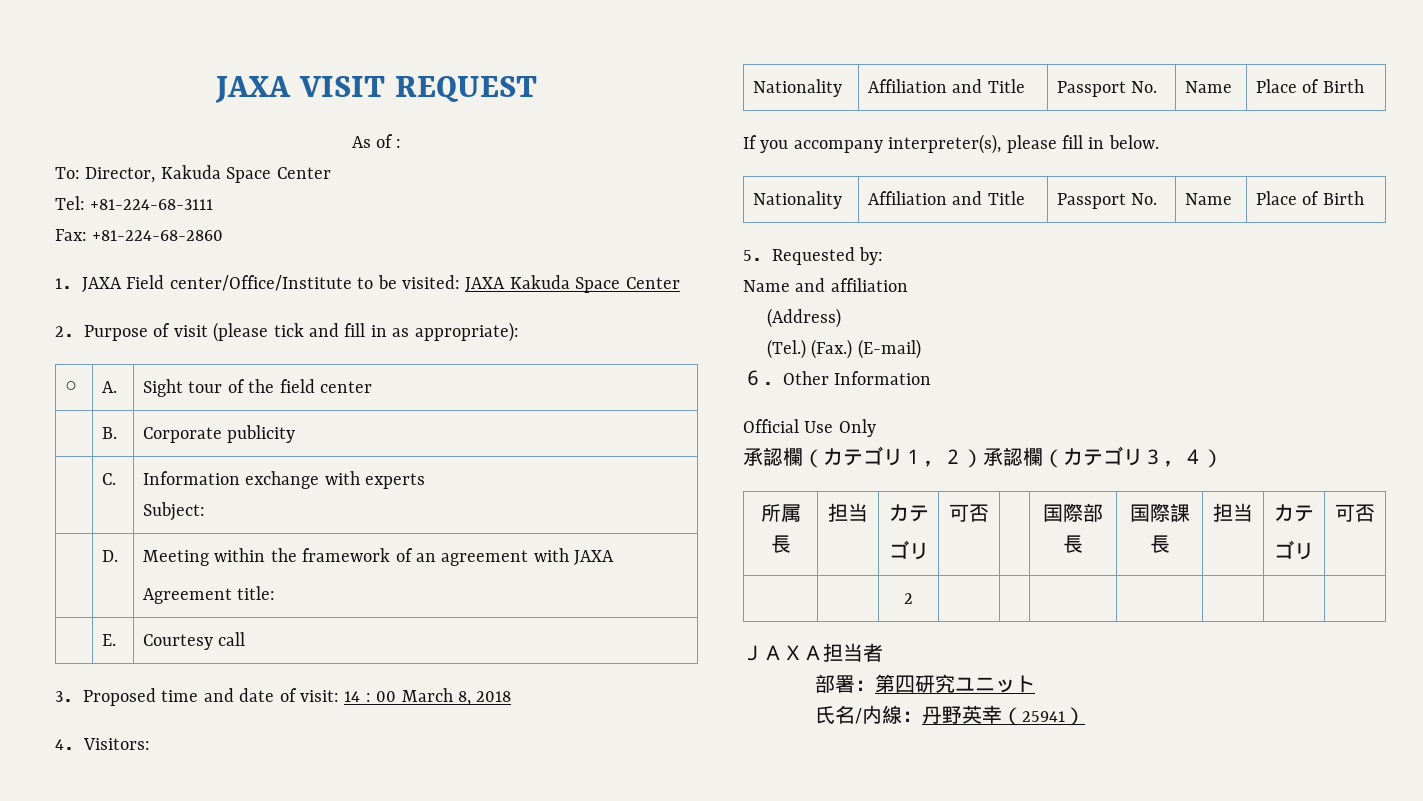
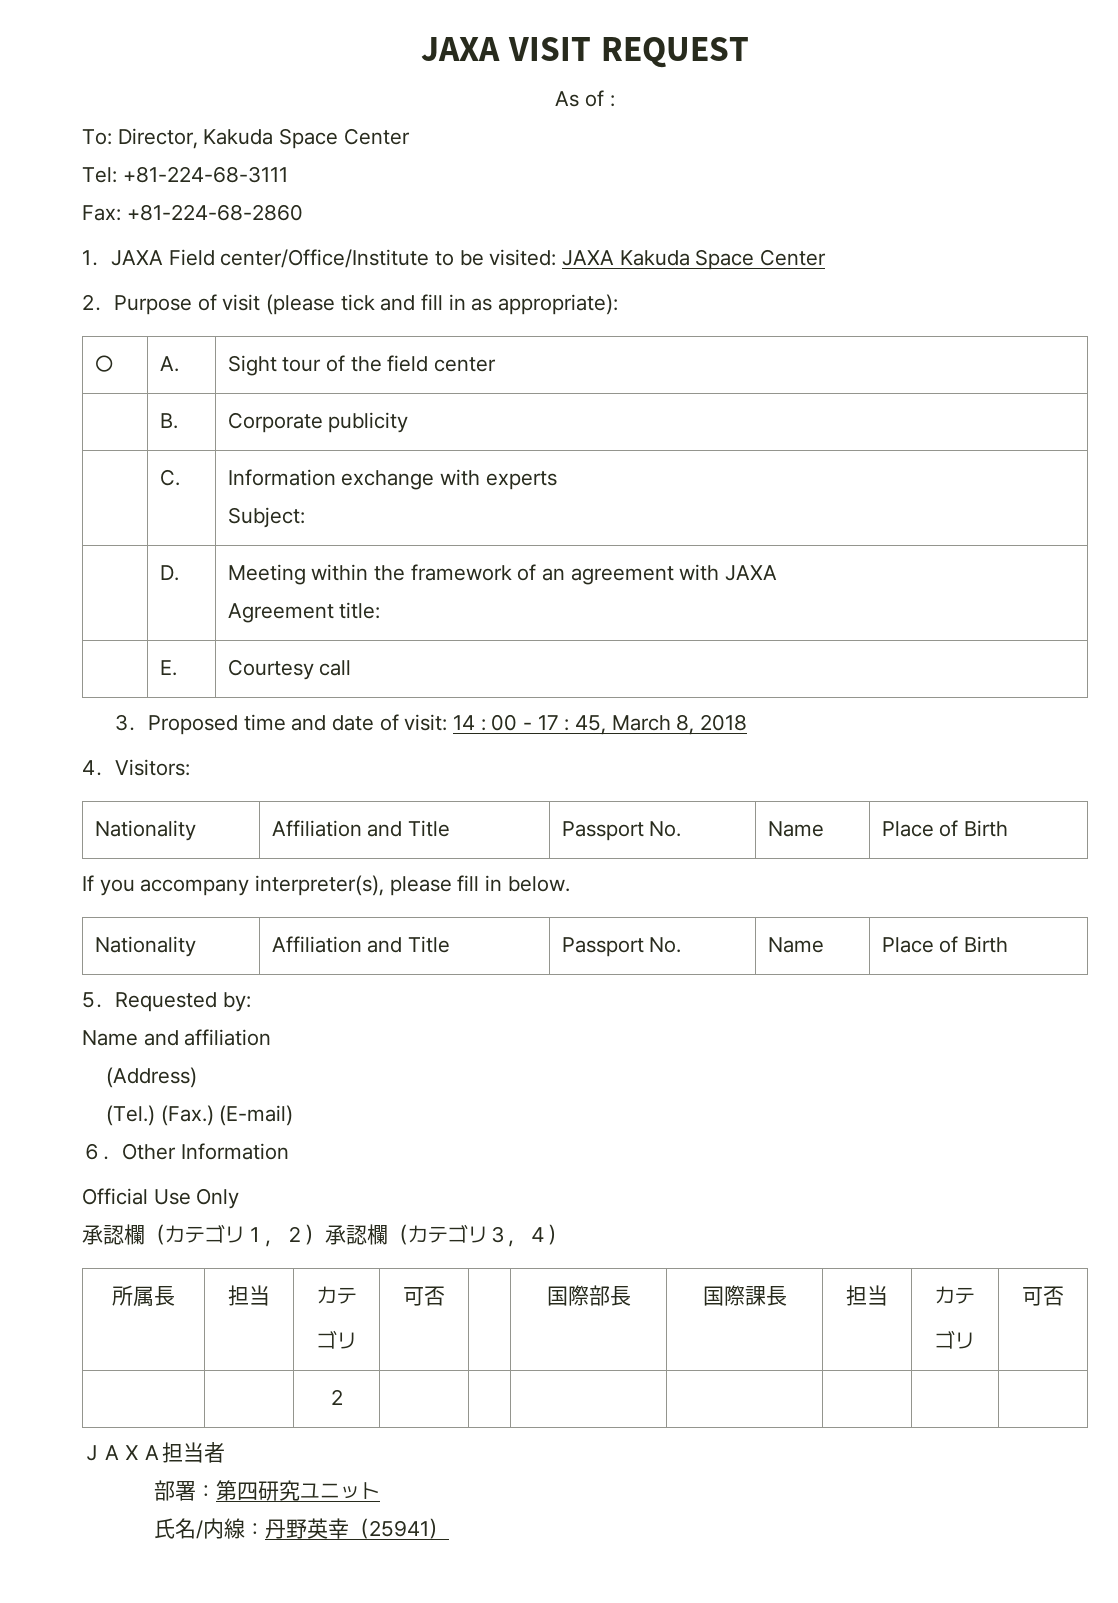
- 3．Proposed time and date of visit: 14 : 00 March 8, 2018
+ 3．Proposed time and date of visit: 14 : 00 - 17 : 45, March 8, 2018

